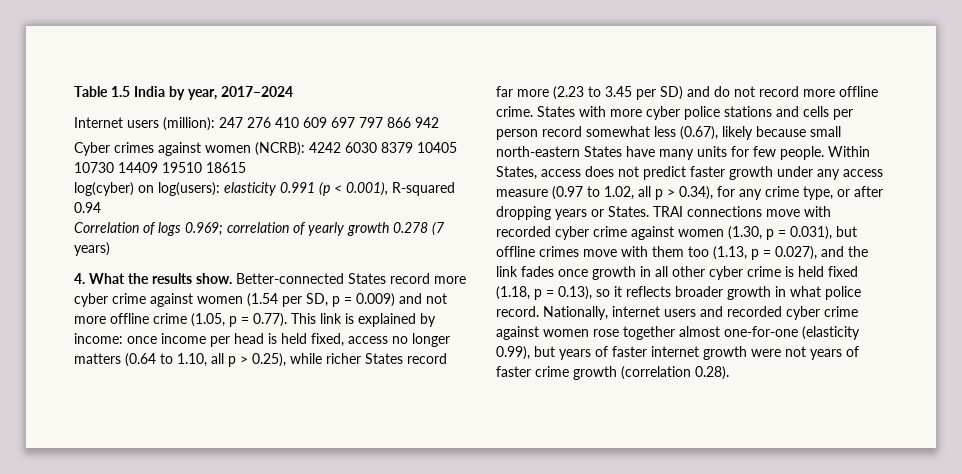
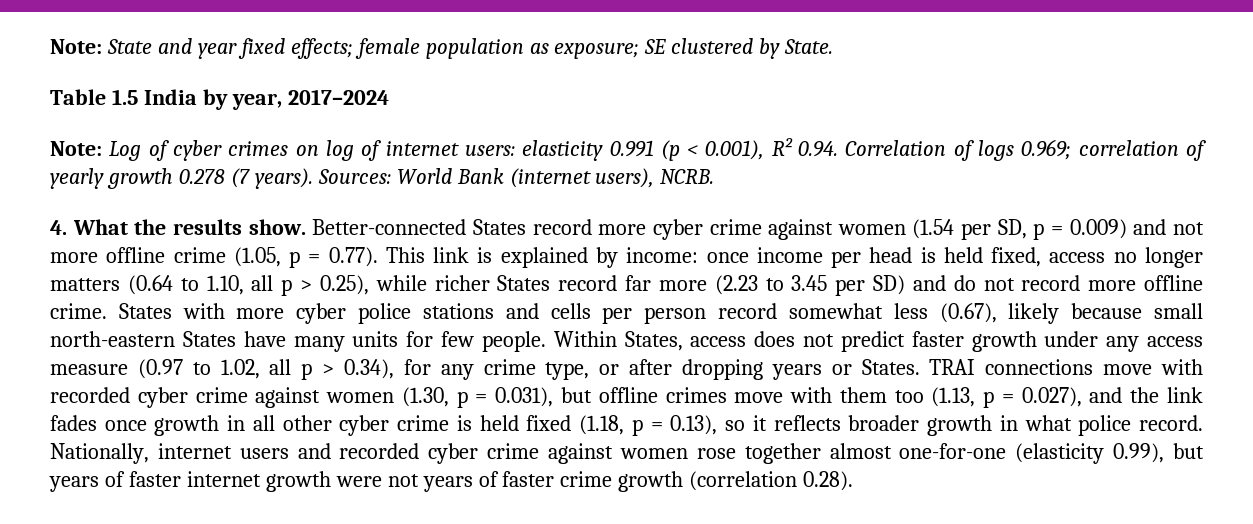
+ Note: State and year fixed effects; female population as exposure; SE clustered by State.
- Internet users (million): 247 276 410 609 697 797 866 942
- Cyber crimes against women (NCRB): 4242 6030 8379 10405 10730 14409 19510 18615
- log(cyber) on log(users): elasticity 0.991 (p < 0.001), R-squared 0.94
- Correlation of logs 0.969; correlation of yearly growth 0.278 (7 years)
+ Note: Log of cyber crimes on log of internet users: elasticity 0.991 (p < 0.001), R² 0.94. Correlation of logs 0.969; correlation of yearly growth 0.278 (7 years). Sources: World Bank (internet users), NCRB.

